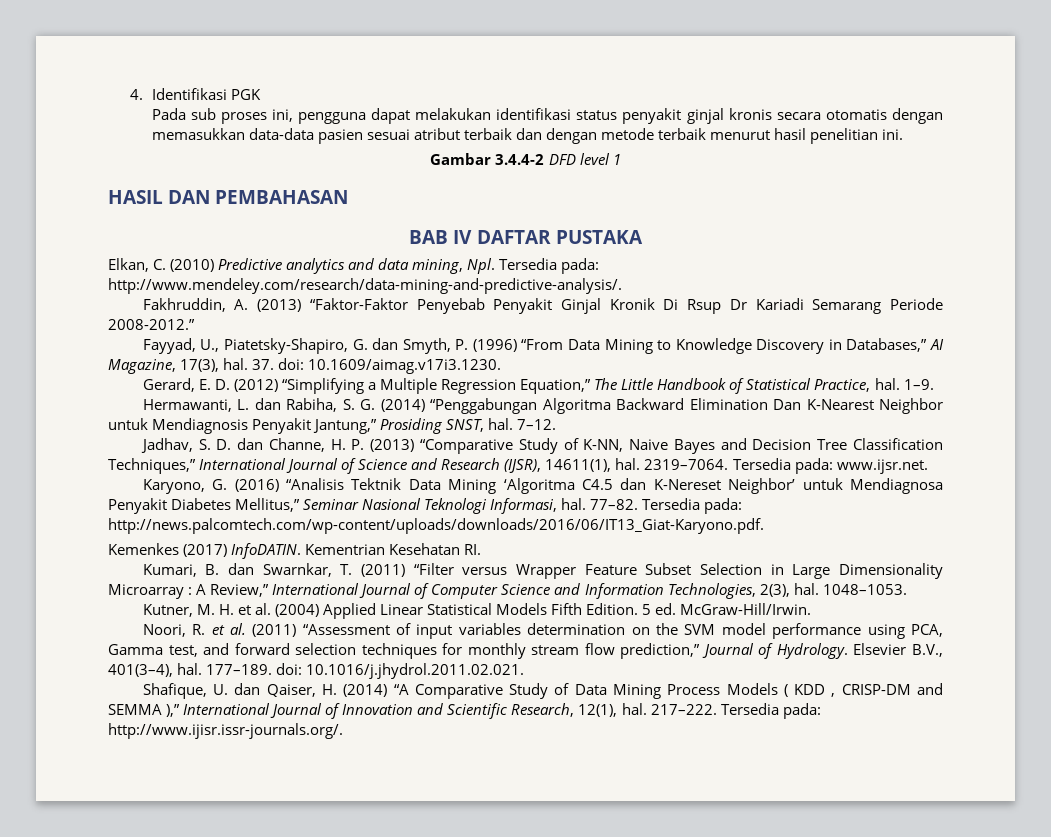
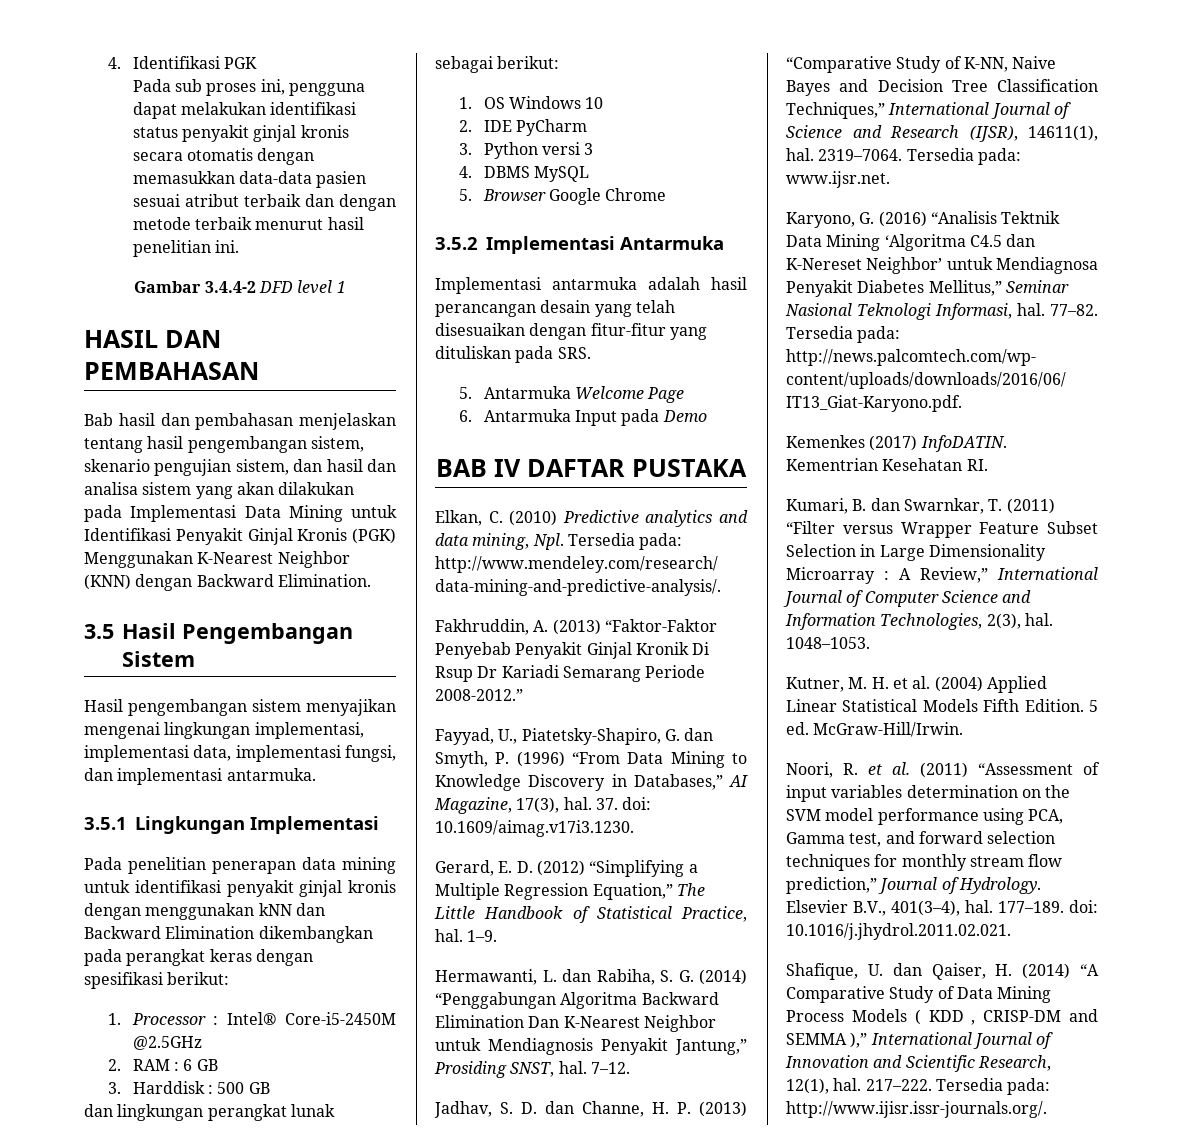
+ Bab hasil dan pembahasan menjelaskan tentang hasil pengembangan sistem, skenario pengujian sistem, dan hasil dan analisa sistem yang akan dilakukan pada Implementasi Data Mining untuk Identifikasi Penyakit Ginjal Kronis (PGK) Menggunakan K-Nearest Neighbor (KNN) dengan Backward Elimination.
+ 3.5 Hasil Pengembangan Sistem
+ Hasil pengembangan sistem menyajikan mengenai lingkungan implementasi, implementasi data, implementasi fungsi, dan implementasi antarmuka.
+ 3.5.1 Lingkungan Implementasi
+ Pada penelitian penerapan data mining untuk identifikasi penyakit ginjal kronis dengan menggunakan kNN dan Backward Elimination dikembangkan pada perangkat keras dengan spesifikasi berikut:
+ 1. Processor : Intel® Core-i5-2450M @2.5GHz
+ 2. RAM : 6 GB
+ 3. Harddisk : 500 GB
+ dan lingkungan perangkat lunak sebagai berikut:
+ 1. OS Windows 10
+ 2. IDE PyCharm
+ 3. Python versi 3
+ 4. DBMS MySQL
+ 5. Browser Google Chrome
+ 3.5.2 Implementasi Antarmuka
+ Implementasi antarmuka adalah hasil perancangan desain yang telah disesuaikan dengan fitur-fitur yang dituliskan pada SRS.
+ 5. Antarmuka Welcome Page
+ 6. Antarmuka Input pada Demo

